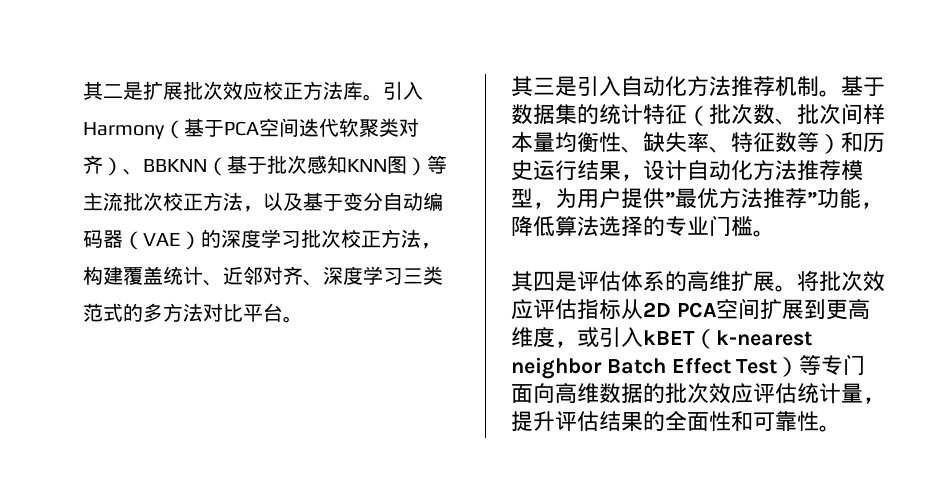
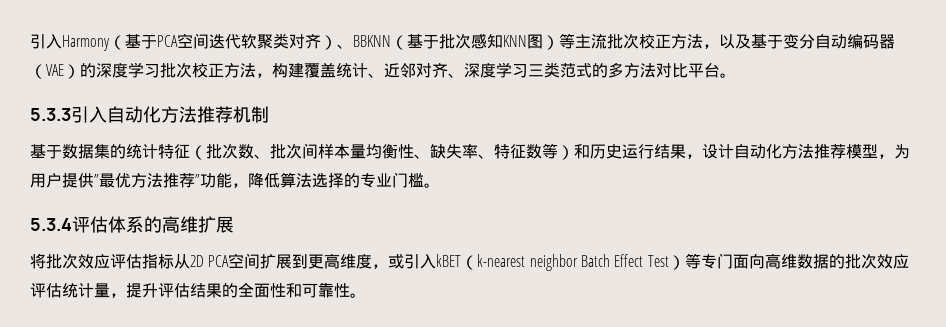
- 其二是扩展批次效应校正方法库。
- 其三是引入自动化方法推荐机制。基于数据集的统计特征（批次数、批次间样本量均衡性、缺失率、特征数等）和历史运行结果，设计自动化方法推荐模型，为用户提供”最优方法推荐”功能，降低算法选择的专业门槛。
+ 5.3.3引入自动化方法推荐机制
+ 基于数据集的统计特征（批次数、批次间样本量均衡性、缺失率、特征数等）和历史运行结果，设计自动化方法推荐模型，为用户提供”最优方法推荐”功能，降低算法选择的专业门槛。
- 其四是评估体系的高维扩展。将批次效应评估指标从2D PCA空间扩展到更高维度，或引入kBET（k-nearest neighbor Batch Effect Test）等专门面向高维数据的批次效应评估统计量，提升评估结果的全面性和可靠性。
+ 5.3.4评估体系的高维扩展
+ 将批次效应评估指标从2D PCA空间扩展到更高维度，或引入kBET（k-nearest neighbor Batch Effect Test）等专门面向高维数据的批次效应评估统计量，提升评估结果的全面性和可靠性。

